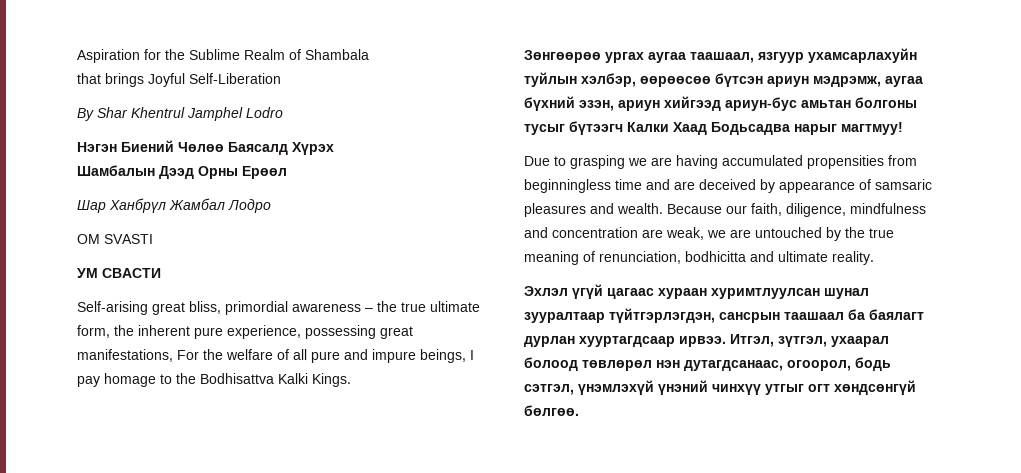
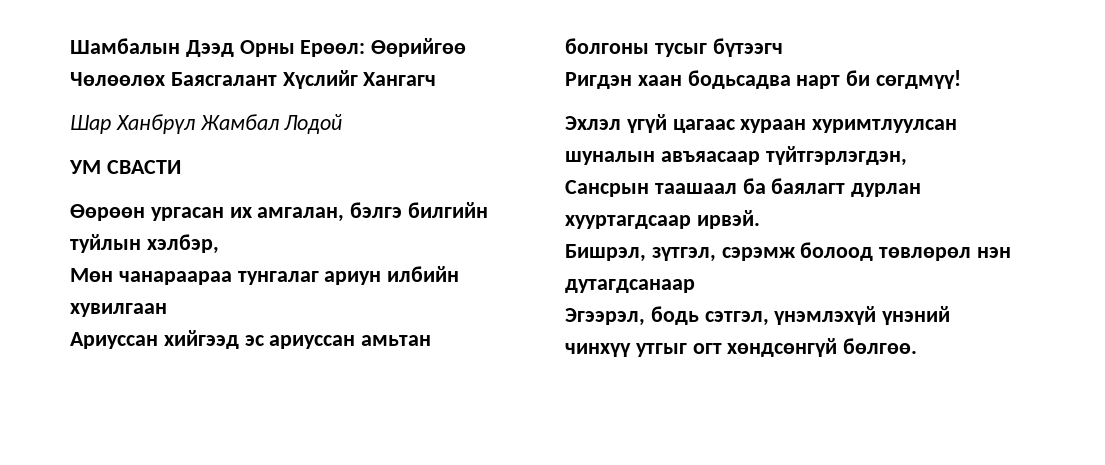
- Aspiration for the Sublime Realm of Shambala
- that brings Joyful Self-Liberation
- By Shar Khentrul Jamphel Lodro
- Нэгэн Биений Чөлөө Баясалд Хүрэх
- Шамбалын Дээд Орны Ерөөл
+ Шамбалын Дээд Орны Ерөөл: Өөрийгөө Чөлөөлөх Баясгалант Хүслийг Хангагч
- Шар Ханбрүл Жамбал Лодро
- OM SVASTI
+ Шар Ханбрүл Жамбал Лодой
- Self-arising great bliss, primordial awareness – the true ultimate form, the inherent pure experience, possessing great manifestations, For the welfare of all pure and impure beings, I pay homage to the Bodhisattva Kalki Kings.
- Зөнгөөрөө ургах аугаа таашаал, язгуур ухамсарлахуйн туйлын хэлбэр, өөрөөсөө бүтсэн ариун мэдрэмж, аугаа бүхний эзэн, ариун хийгээд ариун-бус амьтан болгоны тусыг бүтээгч Калки Хаад Бодьсадва нарыг магтмуу!
- Due to grasping we are having accumulated propensities from beginningless time and are deceived by appearance of samsaric pleasures and wealth. Because our faith, diligence, mindfulness and concentration are weak, we are untouched by the true meaning of renunciation, bodhicitta and ultimate reality.
+ Өөрөөн ургасан их амгалан, бэлгэ билгийн туйлын хэлбэр,
+ Мөн чанараараа тунгалаг ариун илбийн хувилгаан
+ Ариуссан хийгээд эс ариуссан амьтан болгоны тусыг бүтээгч
+ Ригдэн хаан бодьсадва нарт би сөгдмүү!
- Эхлэл үгүй цагаас хураан хуримтлуулсан шунал зууралтаар түйтгэрлэгдэн, сансрын таашаал ба баялагт дурлан хууртагдсаар ирвээ. Итгэл, зүтгэл, ухаарал болоод төвлөрөл нэн дутагдсанаас, огоорол, бодь сэтгэл, үнэмлэхүй үнэний чинхүү утгыг огт хөндсөнгүй бөлгөө.
+ Эхлэл үгүй цагаас хураан хуримтлуулсан шуналын авъяасаар түйтгэрлэгдэн,
+ Сансрын таашаал ба баялагт дурлан хууртагдсаар ирвэй.
+ Бишрэл, зүтгэл, сэрэмж болоод төвлөрөл нэн дутагдсанаар
+ Эгээрэл, бодь сэтгэл, үнэмлэхүй үнэний чинхүү утгыг огт хөндсөнгүй бөлгөө.

